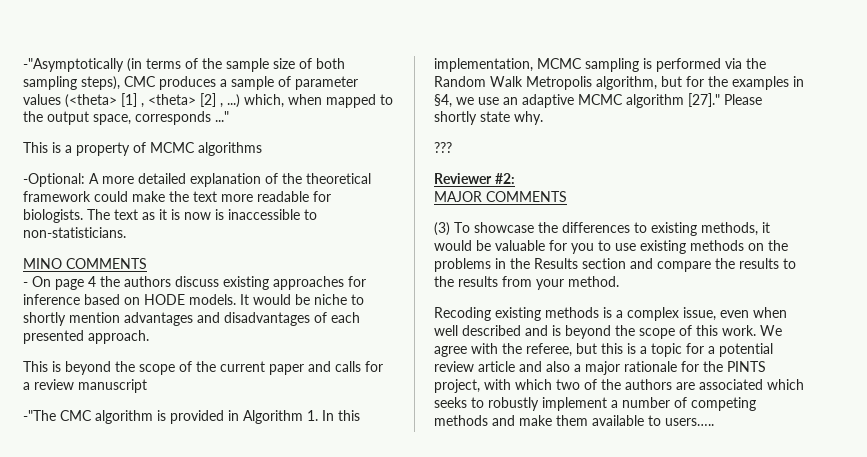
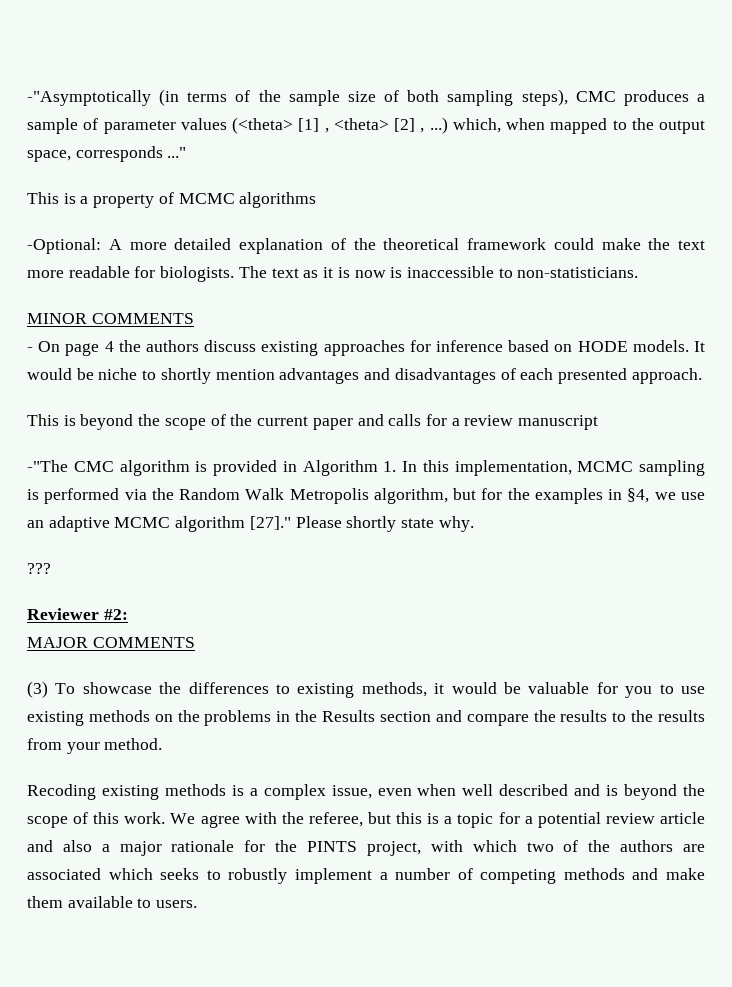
- MINO COMMENTS
+ MINOR COMMENTS
- We agree with the referee, but this is a topic for a potential review article and also a major rationale for the PINTS project, with which two of the authors are associated which seeks to robustly implement a number of competing methods and make them available to users…..
+ We agree with the referee, but this is a topic for a potential review article and also a major rationale for the PINTS project, with which two of the authors are associated which seeks to robustly implement a number of competing methods and make them available to users.

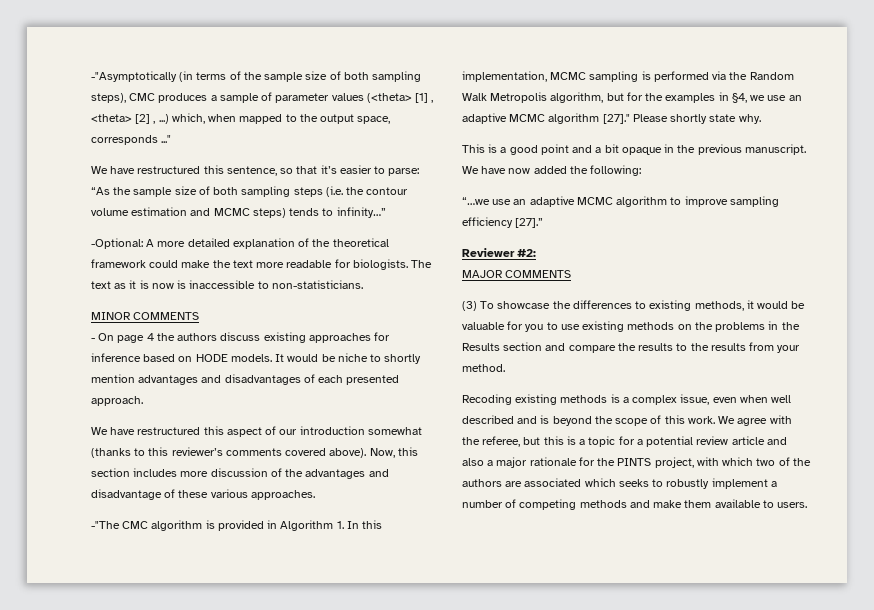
- This is a property of MCMC algorithms
+ We have restructured this sentence, so that it’s easier to parse: “As the sample size of both sampling steps (i.e. the contour volume estimation and MCMC steps) tends to infinity…”
- This is beyond the scope of the current paper and calls for a review manuscript
+ We have restructured this aspect of our introduction somewhat (thanks to this reviewer’s comments covered above). Now, this section includes more discussion of the advantages and disadvantage of these various approaches.
- ???
+ This is a good point and a bit opaque in the previous manuscript. We have now added the following:
+ “…we use an adaptive MCMC algorithm to improve sampling efficiency [27].”

